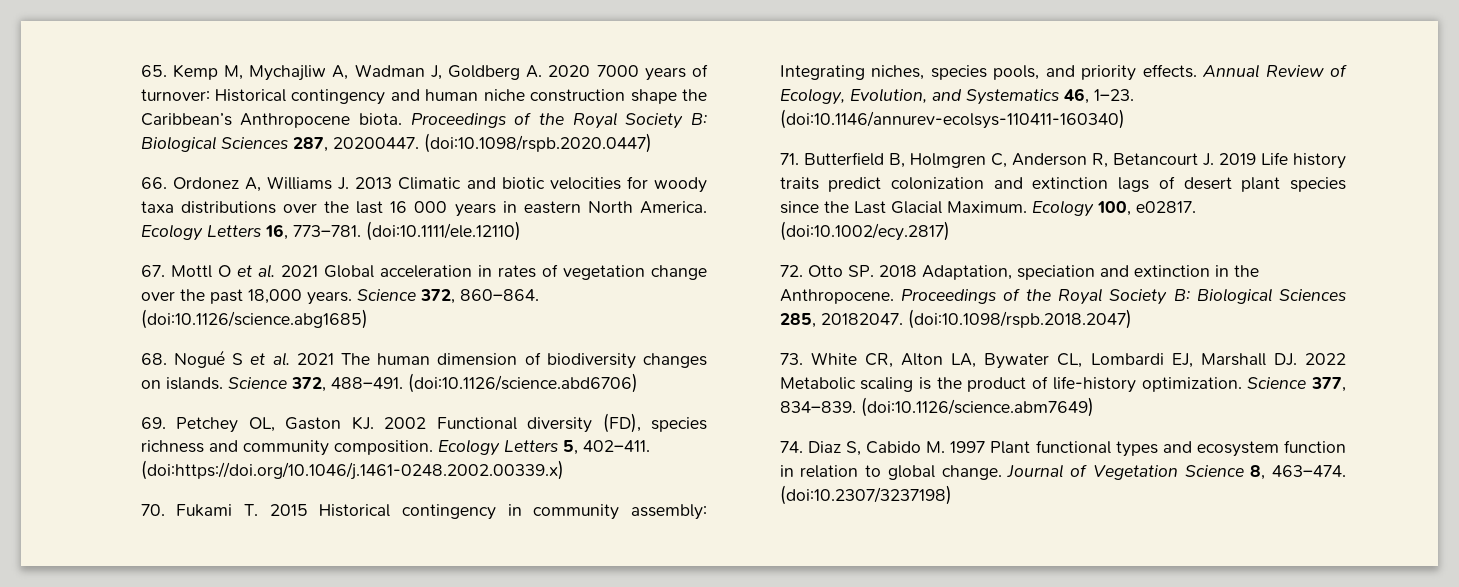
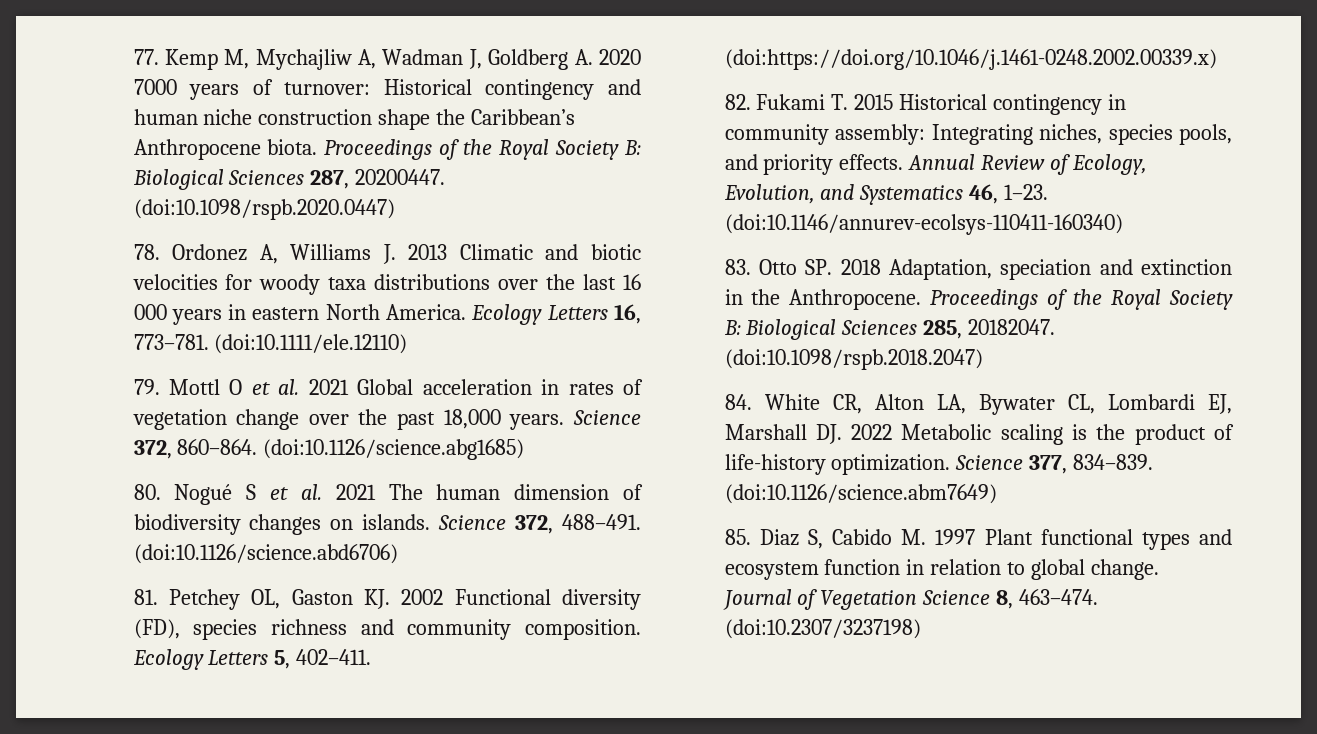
- 65. Kemp M, Mychajliw A, Wadman J, Goldberg A. 2020 7000 years of turnover: Historical contingency and human niche construction shape the Caribbean’s Anthropocene biota.
+ 77. Kemp M, Mychajliw A, Wadman J, Goldberg A. 2020 7000 years of turnover: Historical contingency and human niche construction shape the Caribbean’s Anthropocene biota.
- 66. Ordonez A, Williams J. 2013 Climatic and biotic velocities for woody taxa distributions over the last 16 000 years in eastern North America.
+ 78. Ordonez A, Williams J. 2013 Climatic and biotic velocities for woody taxa distributions over the last 16 000 years in eastern North America.
- 67. Mottl O et al. 2021 Global acceleration in rates of vegetation change over the past 18,000 years.
+ 79. Mottl O et al. 2021 Global acceleration in rates of vegetation change over the past 18,000 years.
- 68. Nogué S et al. 2021 The human dimension of biodiversity changes on islands.
+ 80. Nogué S et al. 2021 The human dimension of biodiversity changes on islands.
- 69. Petchey OL, Gaston KJ. 2002 Functional diversity (FD), species richness and community composition.
+ 81. Petchey OL, Gaston KJ. 2002 Functional diversity (FD), species richness and community composition.
- 70. Fukami T. 2015 Historical contingency in community assembly: Integrating niches, species pools, and priority effects.
+ 82. Fukami T. 2015 Historical contingency in community assembly: Integrating niches, species pools, and priority effects.
- 71. Butterfield B, Holmgren C, Anderson R, Betancourt J. 2019 Life history traits predict colonization and extinction lags of desert plant species since the Last Glacial Maximum. Ecology 100, e02817. (doi:10.1002/ecy.2817)
- 72. Otto SP. 2018 Adaptation, speciation and extinction in the Anthropocene.
+ 83. Otto SP. 2018 Adaptation, speciation and extinction in the Anthropocene.
- 73. White CR, Alton LA, Bywater CL, Lombardi EJ, Marshall DJ. 2022 Metabolic scaling is the product of life-history optimization.
+ 84. White CR, Alton LA, Bywater CL, Lombardi EJ, Marshall DJ. 2022 Metabolic scaling is the product of life-history optimization.
- 74. Diaz S, Cabido M. 1997 Plant functional types and ecosystem function in relation to global change.
+ 85. Diaz S, Cabido M. 1997 Plant functional types and ecosystem function in relation to global change.

